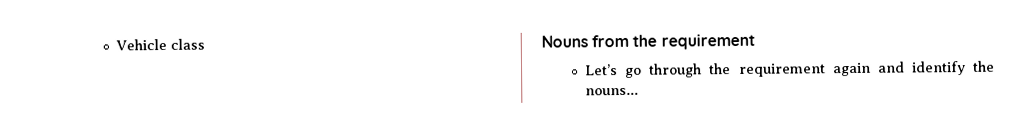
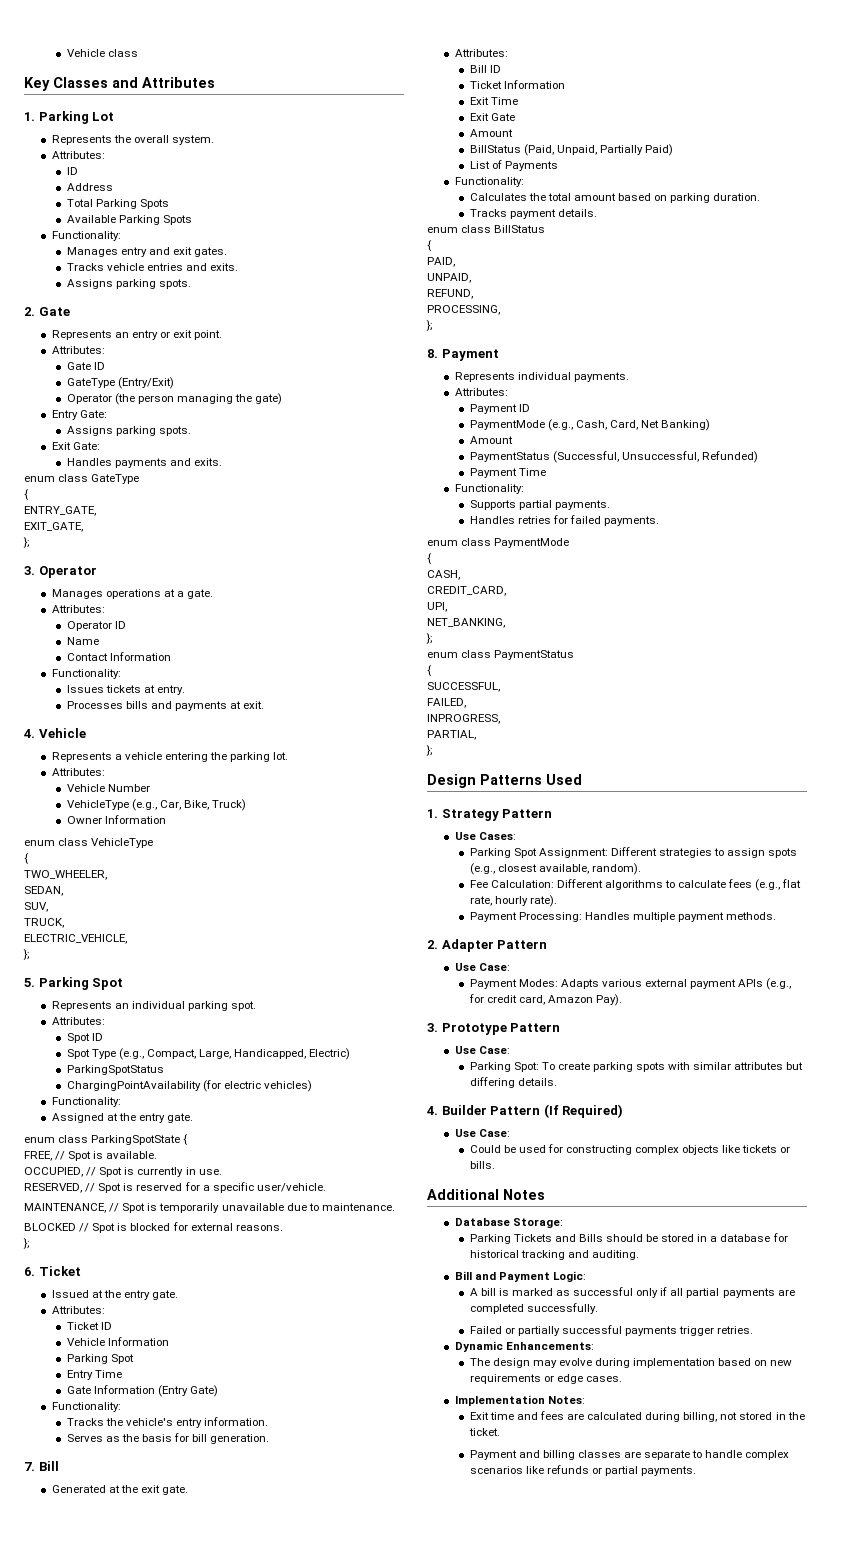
- Nouns from the requirement
- Let’s go through the requirement again and identify the nouns…
+ Key Classes and Attributes
+ 1. Parking Lot
+ Represents the overall system.
+ Attributes:
+ ID
+ Address
+ Total Parking Spots
+ Available Parking Spots
+ Functionality:
+ Manages entry and exit gates.
+ Tracks vehicle entries and exits.
+ Assigns parking spots.
+ 2. Gate
+ Represents an entry or exit point.
+ Attributes:
+ Gate ID
+ GateType (Entry/Exit)
+ Operator (the person managing the gate)
+ Entry Gate:
+ Assigns parking spots.
+ Exit Gate:
+ Handles payments and exits.
+ enum class GateType
+ {
+ ENTRY_GATE,
+ EXIT_GATE,
+ };
+ 3. Operator
+ Manages operations at a gate.
+ Attributes:
+ Operator ID
+ Name
+ Contact Information
+ Functionality:
+ Issues tickets at entry.
+ Processes bills and payments at exit.
+ 4. Vehicle
+ Represents a vehicle entering the parking lot.
+ Attributes:
+ Vehicle Number
+ VehicleType (e.g., Car, Bike, Truck)
+ Owner Information
+ enum class VehicleType
+ {
+ TWO_WHEELER,
+ SEDAN,
+ SUV,
+ TRUCK,
+ ELECTRIC_VEHICLE,
+ };
+ 5. Parking Spot
+ Represents an individual parking spot.
+ Attributes:
+ Spot ID
+ Spot Type (e.g., Compact, Large, Handicapped, Electric)
+ ParkingSpotStatus
+ ChargingPointAvailability (for electric vehicles)
+ Functionality:
+ Assigned at the entry gate.
+ enum class ParkingSpotState {
+ FREE, // Spot is available.
+ OCCUPIED, // Spot is currently in use.
+ RESERVED, // Spot is reserved for a specific user/vehicle.
+ MAINTENANCE, // Spot is temporarily unavailable due to maintenance.
+ BLOCKED // Spot is blocked for external reasons.
+ };
+ 6. Ticket
+ Issued at the entry gate.
+ Attributes:
+ Ticket ID
+ Vehicle Information
+ Parking Spot
+ Entry Time
+ Gate Information (Entry Gate)
+ Functionality:
+ Tracks the vehicle's entry information.
+ Serves as the basis for bill generation.
+ 7. Bill
+ Generated at the exit gate.
+ Attributes:
+ Bill ID
+ Ticket Information
+ Exit Time
+ Exit Gate
+ Amount
+ BillStatus (Paid, Unpaid, Partially Paid)
+ List of Payments
+ Functionality:
+ Calculates the total amount based on parking duration.
+ Tracks payment details.
+ enum class BillStatus
+ {
+ PAID,
+ UNPAID,
+ REFUND,
+ PROCESSING,
+ };
+ 8. Payment
+ Represents individual payments.
+ Attributes:
+ Payment ID
+ PaymentMode (e.g., Cash, Card, Net Banking)
+ Amount
+ PaymentStatus (Successful, Unsuccessful, Refunded)
+ Payment Time
+ Functionality:
+ Supports partial payments.
+ Handles retries for failed payments.
+ enum class PaymentMode
+ {
+ CASH,
+ CREDIT_CARD,
+ UPI,
+ NET_BANKING,
+ };
+ enum class PaymentStatus
+ {
+ SUCCESSFUL,
+ FAILED,
+ INPROGRESS,
+ PARTIAL,
+ };
+ Design Patterns Used
+ 1. Strategy Pattern
+ Use Cases:
+ Parking Spot Assignment: Different strategies to assign spots (e.g., closest available, random).
+ Fee Calculation: Different algorithms to calculate fees (e.g., flat rate, hourly rate).
+ Payment Processing: Handles multiple payment methods.
+ 2. Adapter Pattern
+ Use Case:
+ Payment Modes: Adapts various external payment APIs (e.g., for credit card, Amazon Pay).
+ 3. Prototype Pattern
+ Use Case:
+ Parking Spot: To create parking spots with similar attributes but differing details.
+ 4. Builder Pattern (If Required)
+ Use Case:
+ Could be used for constructing complex objects like tickets or bills.
+ Additional Notes
+ Database Storage:
+ Parking Tickets and Bills should be stored in a database for historical tracking and auditing.
+ Bill and Payment Logic:
+ A bill is marked as successful only if all partial payments are completed successfully.
+ Failed or partially successful payments trigger retries.
+ Dynamic Enhancements:
+ The design may evolve during implementation based on new requirements or edge cases.
+ Implementation Notes:
+ Exit time and fees are calculated during billing, not stored in the ticket.
+ Payment and billing classes are separate to handle complex scenarios like refunds or partial payments.

